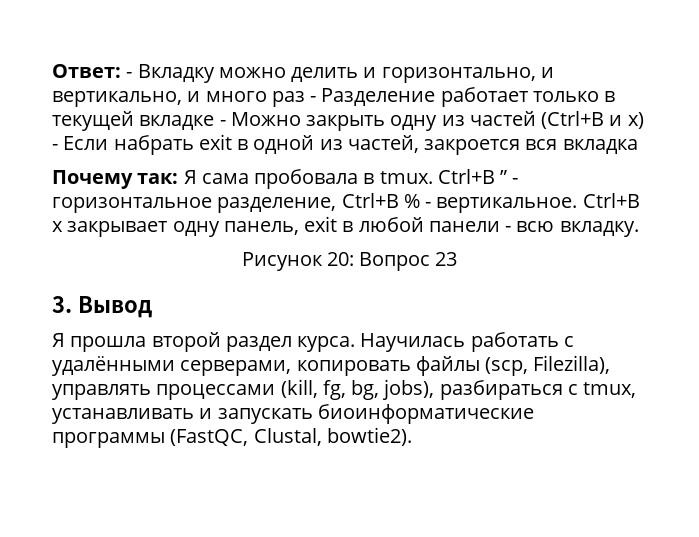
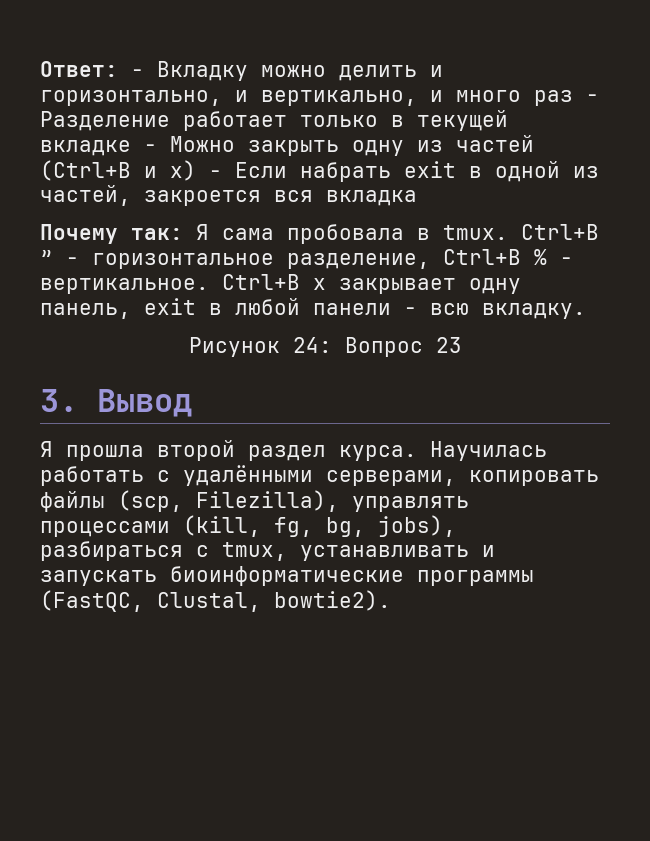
- Рисунок 20: Вопрос 23
+ Рисунок 24: Вопрос 23

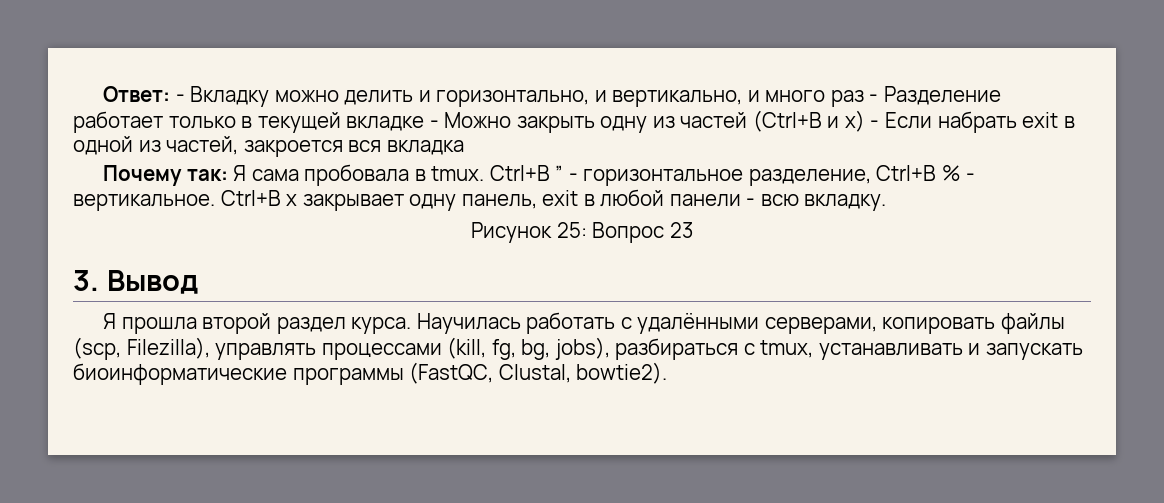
- Рисунок 24: Вопрос 23
+ Рисунок 25: Вопрос 23

